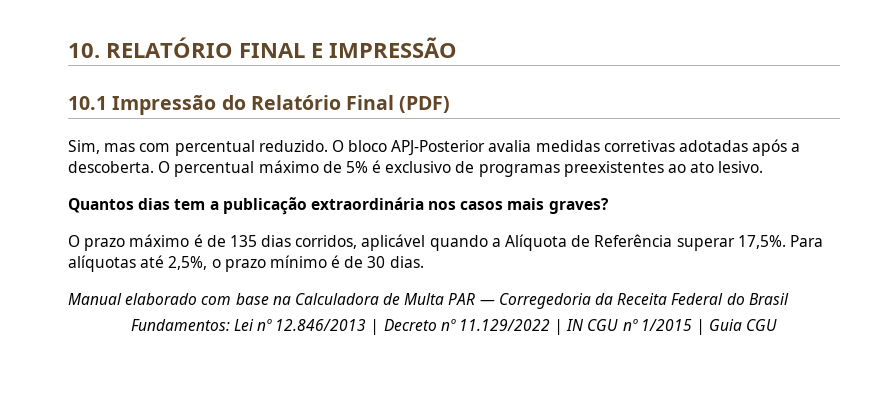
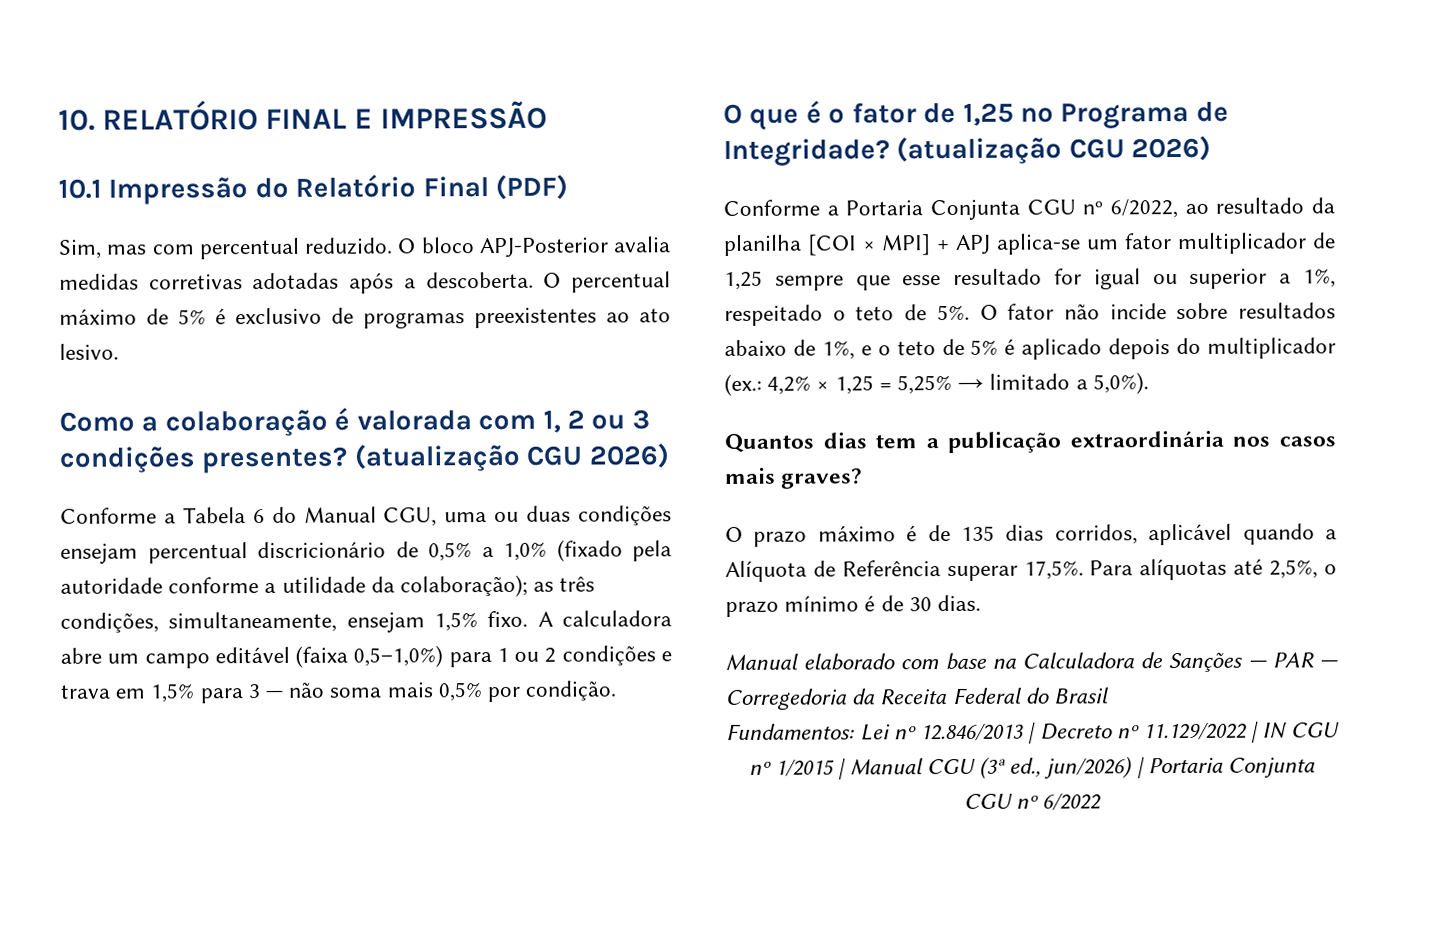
+ Como a colaboração é valorada com 1, 2 ou 3 condições presentes? (atualização CGU 2026)
+ Conforme a Tabela 6 do Manual CGU, uma ou duas condições ensejam percentual discricionário de 0,5% a 1,0% (fixado pela autoridade conforme a utilidade da colaboração); as três condições, simultaneamente, ensejam 1,5% fixo. A calculadora abre um campo editável (faixa 0,5–1,0%) para 1 ou 2 condições e trava em 1,5% para 3 — não soma mais 0,5% por condição.
+ O que é o fator de 1,25 no Programa de Integridade? (atualização CGU 2026)
+ Conforme a Portaria Conjunta CGU nº 6/2022, ao resultado da planilha [COI × MPI] + APJ aplica-se um fator multiplicador de 1,25 sempre que esse resultado for igual ou superior a 1%, respeitado o teto de 5%. O fator não incide sobre resultados abaixo de 1%, e o teto de 5% é aplicado depois do multiplicador (ex.: 4,2% × 1,25 = 5,25% → limitado a 5,0%).
- Manual elaborado com base na Calculadora de Multa PAR — Corregedoria da Receita Federal do Brasil
+ Manual elaborado com base na Calculadora de Sanções — PAR — Corregedoria da Receita Federal do Brasil
- Fundamentos: Lei nº 12.846/2013 | Decreto nº 11.129/2022 | IN CGU nº 1/2015 | Guia CGU
+ Fundamentos: Lei nº 12.846/2013 | Decreto nº 11.129/2022 | IN CGU nº 1/2015 | Manual CGU (3ª ed., jun/2026) | Portaria Conjunta CGU nº 6/2022

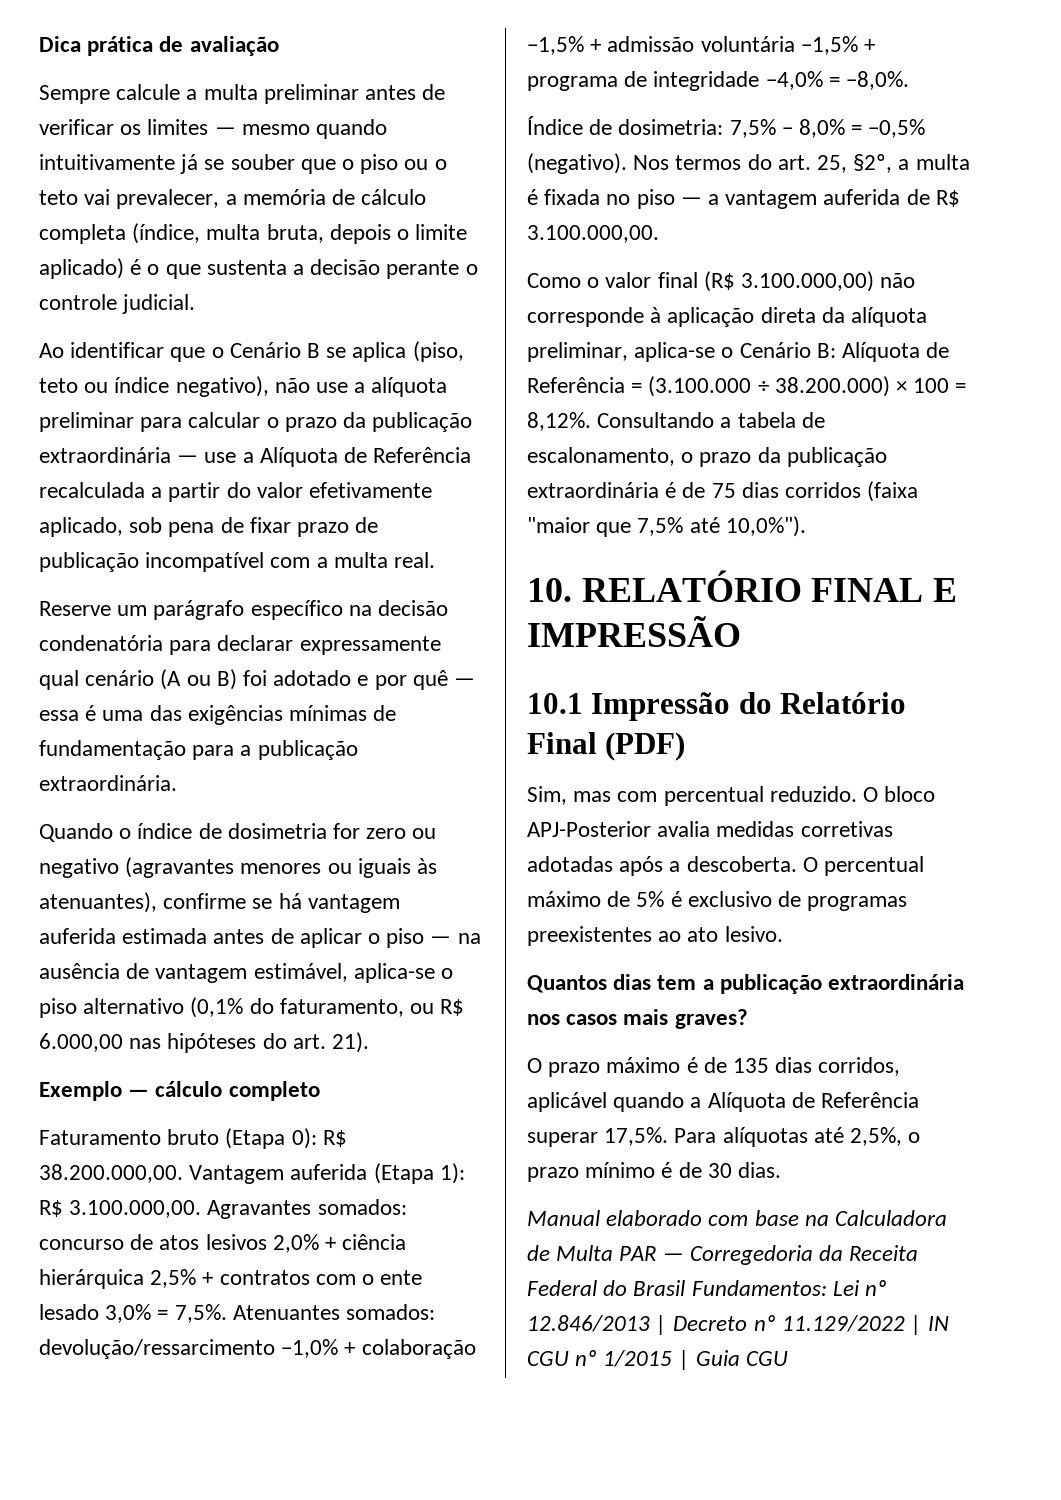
+ Dica prática de avaliação
+ Sempre calcule a multa preliminar antes de verificar os limites — mesmo quando intuitivamente já se souber que o piso ou o teto vai prevalecer, a memória de cálculo completa (índice, multa bruta, depois o limite aplicado) é o que sustenta a decisão perante o controle judicial.
+ Ao identificar que o Cenário B se aplica (piso, teto ou índice negativo), não use a alíquota preliminar para calcular o prazo da publicação extraordinária — use a Alíquota de Referência recalculada a partir do valor efetivamente aplicado, sob pena de fixar prazo de publicação incompatível com a multa real.
+ Reserve um parágrafo específico na decisão condenatória para declarar expressamente qual cenário (A ou B) foi adotado e por quê — essa é uma das exigências mínimas de fundamentação para a publicação extraordinária.
+ Quando o índice de dosimetria for zero ou negativo (agravantes menores ou iguais às atenuantes), confirme se há vantagem auferida estimada antes de aplicar o piso — na ausência de vantagem estimável, aplica-se o piso alternativo (0,1% do faturamento, ou R$ 6.000,00 nas hipóteses do art. 21).
+ Exemplo — cálculo completo
+ Faturamento bruto (Etapa 0): R$ 38.200.000,00. Vantagem auferida (Etapa 1): R$ 3.100.000,00. Agravantes somados: concurso de atos lesivos 2,0% + ciência hierárquica 2,5% + contratos com o ente lesado 3,0% = 7,5%. Atenuantes somados: devolução/ressarcimento −1,0% + colaboração −1,5% + admissão voluntária −1,5% + programa de integridade −4,0% = −8,0%.
+ Índice de dosimetria: 7,5% − 8,0% = −0,5% (negativo). Nos termos do art. 25, §2º, a multa é fixada no piso — a vantagem auferida de R$ 3.100.000,00.
+ Como o valor final (R$ 3.100.000,00) não corresponde à aplicação direta da alíquota preliminar, aplica-se o Cenário B: Alíquota de Referência = (3.100.000 ÷ 38.200.000) × 100 = 8,12%. Consultando a tabela de escalonamento, o prazo da publicação extraordinária é de 75 dias corridos (faixa "maior que 7,5% até 10,0%").
- Como a colaboração é valorada com 1, 2 ou 3 condições presentes? (atualização CGU 2026)
- Conforme a Tabela 6 do Manual CGU, uma ou duas condições ensejam percentual discricionário de 0,5% a 1,0% (fixado pela autoridade conforme a utilidade da colaboração); as três condições, simultaneamente, ensejam 1,5% fixo. A calculadora abre um campo editável (faixa 0,5–1,0%) para 1 ou 2 condições e trava em 1,5% para 3 — não soma mais 0,5% por condição.
- O que é o fator de 1,25 no Programa de Integridade? (atualização CGU 2026)
- Conforme a Portaria Conjunta CGU nº 6/2022, ao resultado da planilha [COI × MPI] + APJ aplica-se um fator multiplicador de 1,25 sempre que esse resultado for igual ou superior a 1%, respeitado o teto de 5%. O fator não incide sobre resultados abaixo de 1%, e o teto de 5% é aplicado depois do multiplicador (ex.: 4,2% × 1,25 = 5,25% → limitado a 5,0%).
- Manual elaborado com base na Calculadora de Sanções — PAR — Corregedoria da Receita Federal do Brasil
- Fundamentos: Lei nº 12.846/2013 | Decreto nº 11.129/2022 | IN CGU nº 1/2015 | Manual CGU (3ª ed., jun/2026) | Portaria Conjunta CGU nº 6/2022
+ Manual elaborado com base na Calculadora de Multa PAR — Corregedoria da Receita Federal do Brasil Fundamentos: Lei nº 12.846/2013 | Decreto nº 11.129/2022 | IN CGU nº 1/2015 | Guia CGU

